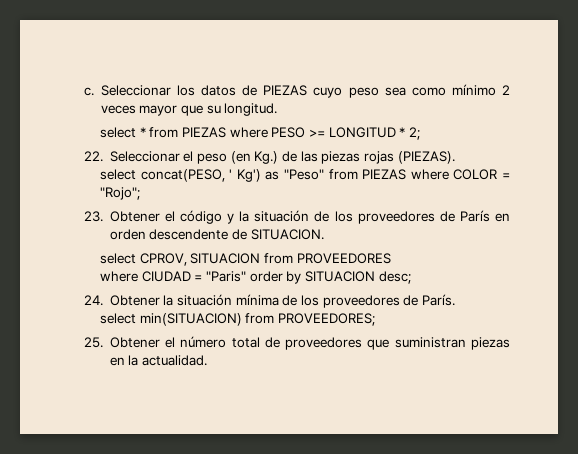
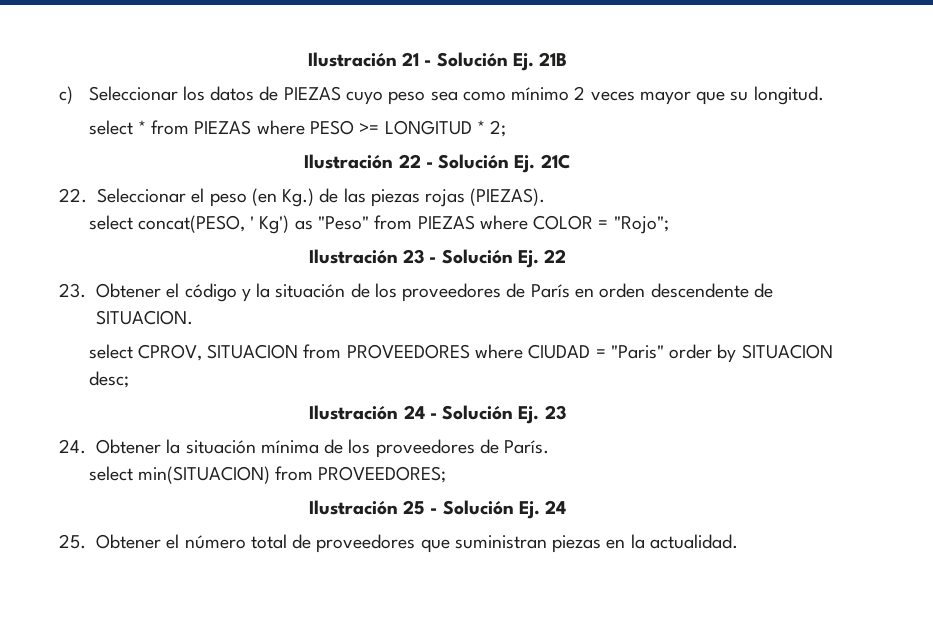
- c. Seleccionar los datos de PIEZAS cuyo peso sea como mínimo 2 veces mayor que su longitud.
+ Ilustración 21 - Solución Ej. 21B
+ c) Seleccionar los datos de PIEZAS cuyo peso sea como mínimo 2 veces mayor que su longitud.
+ Ilustración 22 - Solución Ej. 21C
+ Ilustración 23 - Solución Ej. 22
- select CPROV, SITUACION from PROVEEDORES
- where CIUDAD = "Paris" order by SITUACION desc;
+ select CPROV, SITUACION from PROVEEDORES where CIUDAD = "Paris" order by SITUACION desc;
+ Ilustración 24 - Solución Ej. 23
+ Ilustración 25 - Solución Ej. 24

